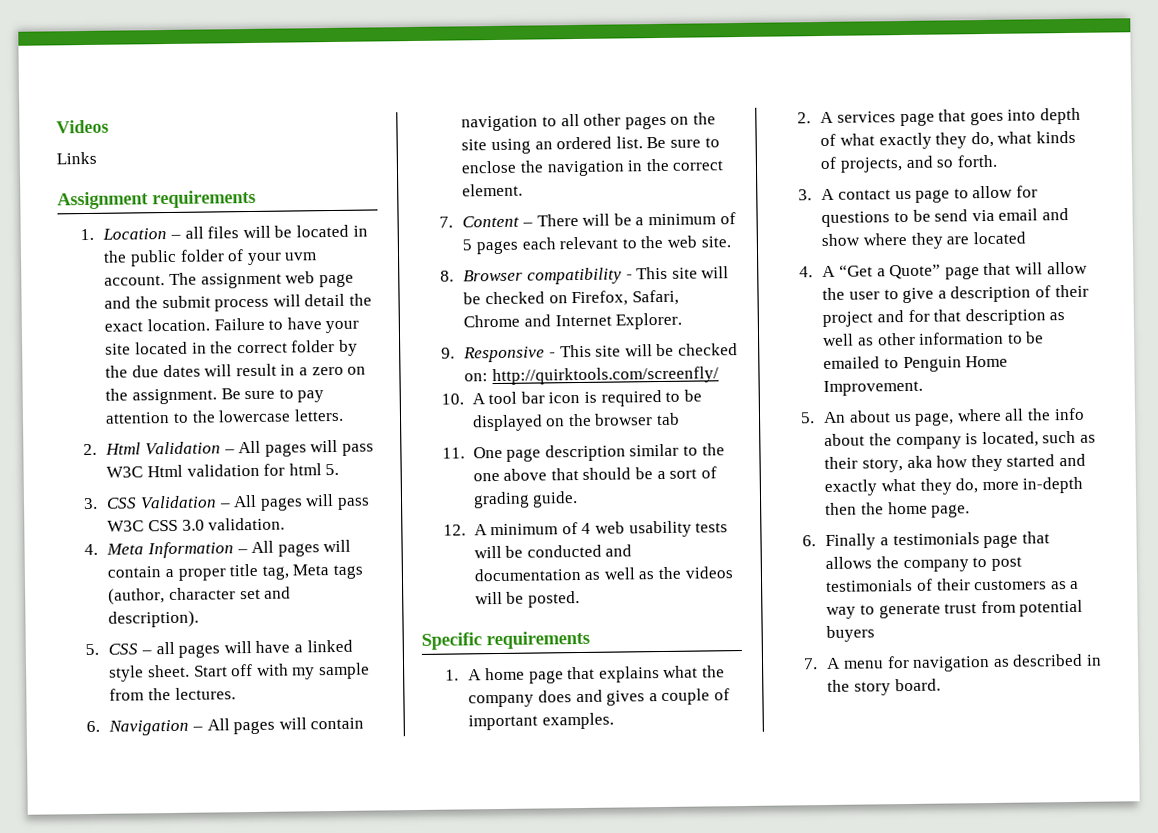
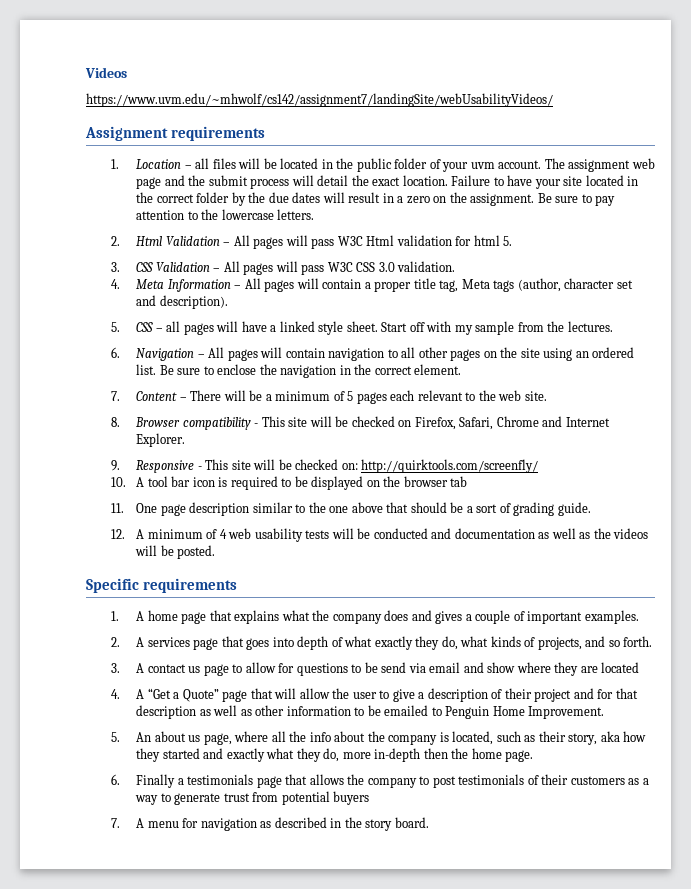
- Links
+ https://www.uvm.edu/~mhwolf/cs142/assignment7/landingSite/webUsabilityVideos/

